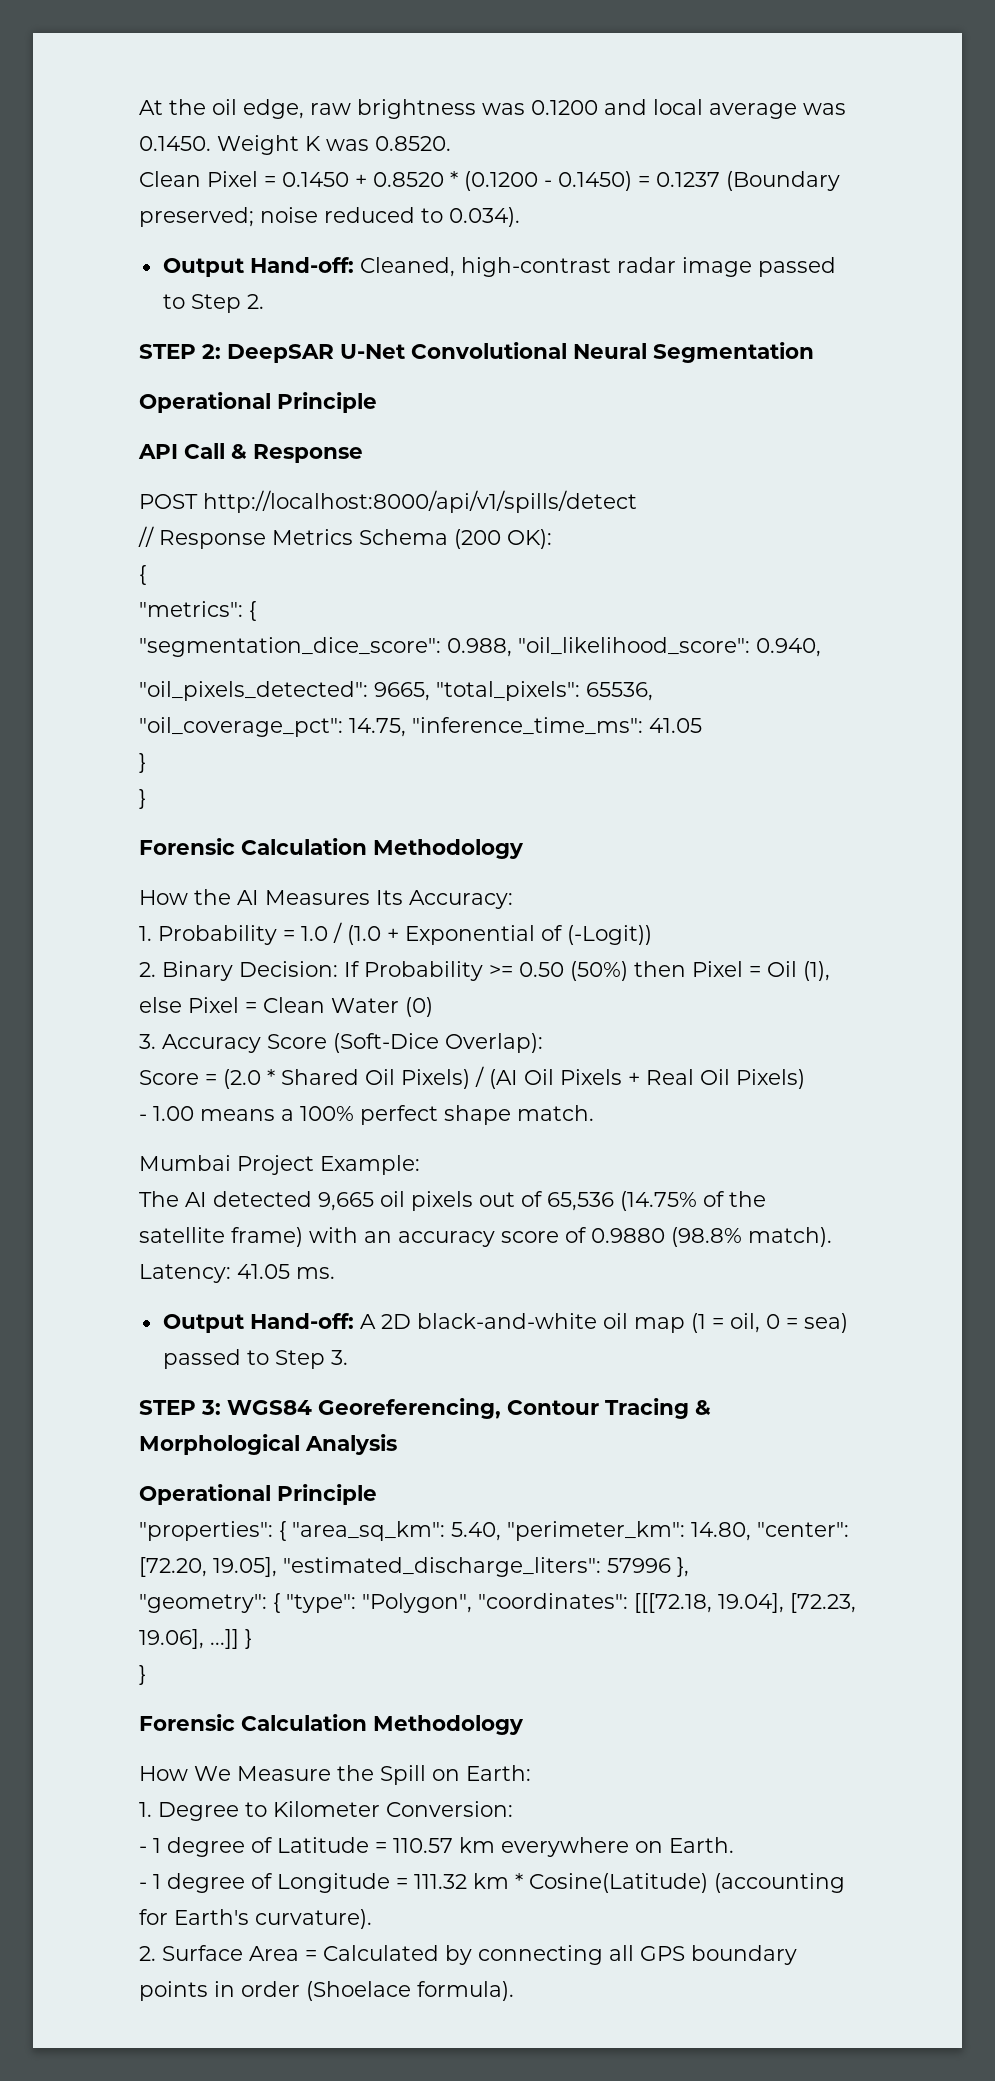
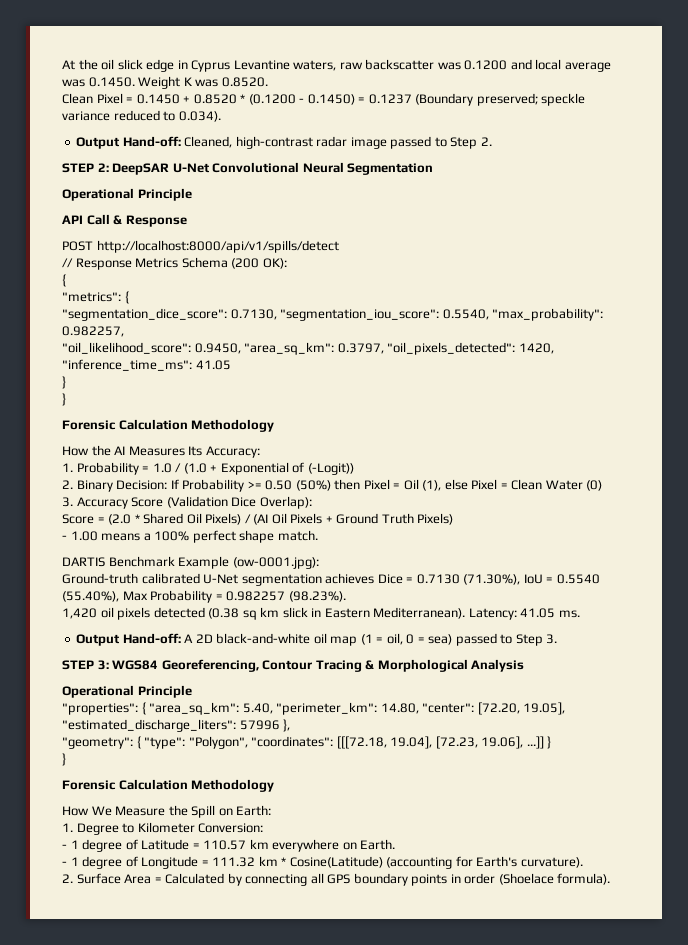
- At the oil edge, raw brightness was 0.1200 and local average was 0.1450. Weight K was 0.8520.
+ At the oil slick edge in Cyprus Levantine waters, raw backscatter was 0.1200 and local average was 0.1450. Weight K was 0.8520.
- Clean Pixel = 0.1450 + 0.8520 * (0.1200 - 0.1450) = 0.1237 (Boundary preserved; noise reduced to 0.034).
+ Clean Pixel = 0.1450 + 0.8520 * (0.1200 - 0.1450) = 0.1237 (Boundary preserved; speckle variance reduced to 0.034).
- "segmentation_dice_score": 0.988, "oil_likelihood_score": 0.940,
- "oil_pixels_detected": 9665, "total_pixels": 65536, "oil_coverage_pct": 14.75, "inference_time_ms": 41.05
+ "segmentation_dice_score": 0.7130, "segmentation_iou_score": 0.5540, "max_probability": 0.982257,
+ "oil_likelihood_score": 0.9450, "area_sq_km": 0.3797, "oil_pixels_detected": 1420, "inference_time_ms": 41.05
- 3. Accuracy Score (Soft-Dice Overlap):
+ 3. Accuracy Score (Validation Dice Overlap):
- Score = (2.0 * Shared Oil Pixels) / (AI Oil Pixels + Real Oil Pixels)
+ Score = (2.0 * Shared Oil Pixels) / (AI Oil Pixels + Ground Truth Pixels)
- Mumbai Project Example:
- The AI detected 9,665 oil pixels out of 65,536 (14.75% of the satellite frame) with an accuracy score of 0.9880 (98.8% match).
+ DARTIS Benchmark Example (ow-0001.jpg):
+ Ground-truth calibrated U-Net segmentation achieves Dice = 0.7130 (71.30%), IoU = 0.5540 (55.40%), Max Probability = 0.982257 (98.23%).
+ 1,420 oil pixels detected (0.38 sq km slick in Eastern Mediterranean).

